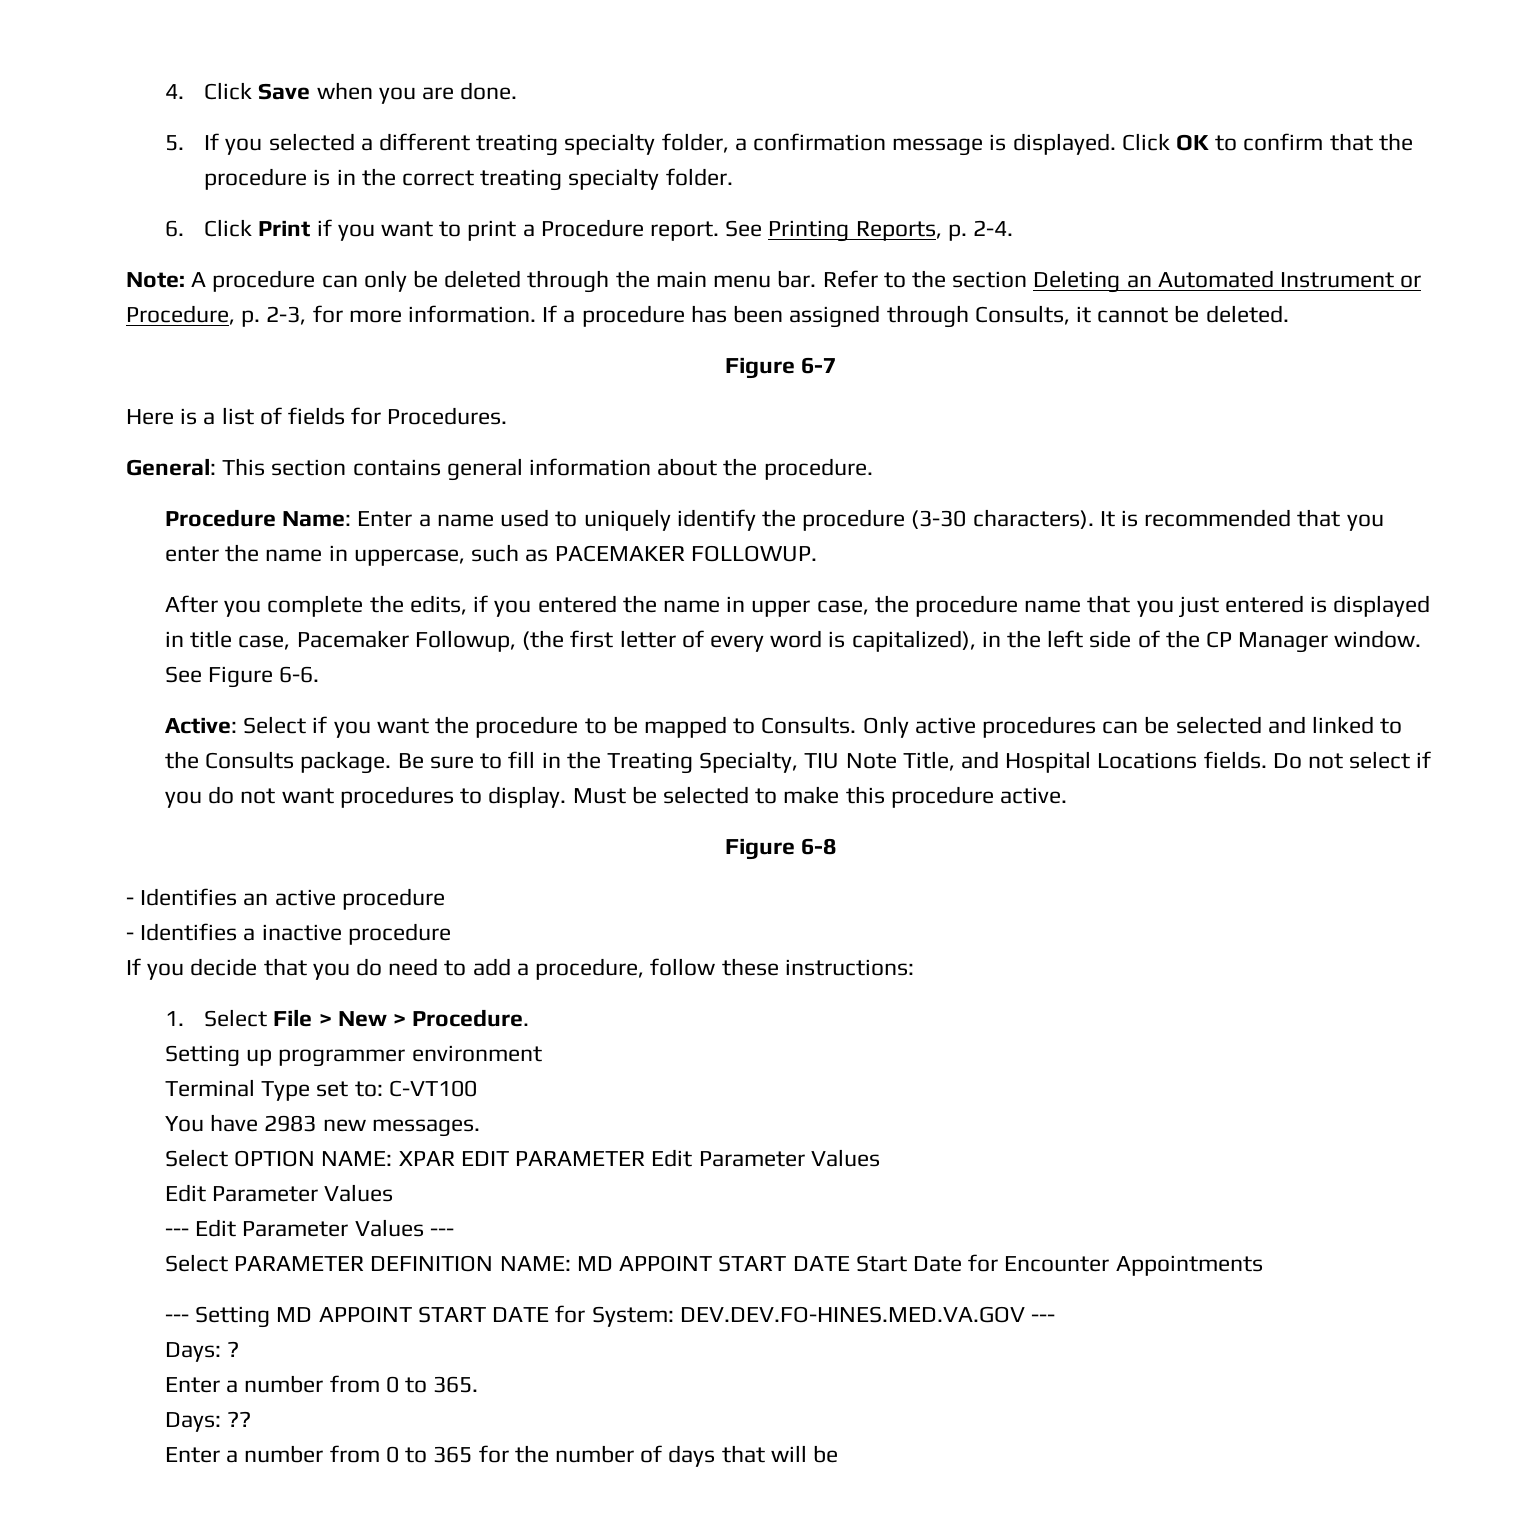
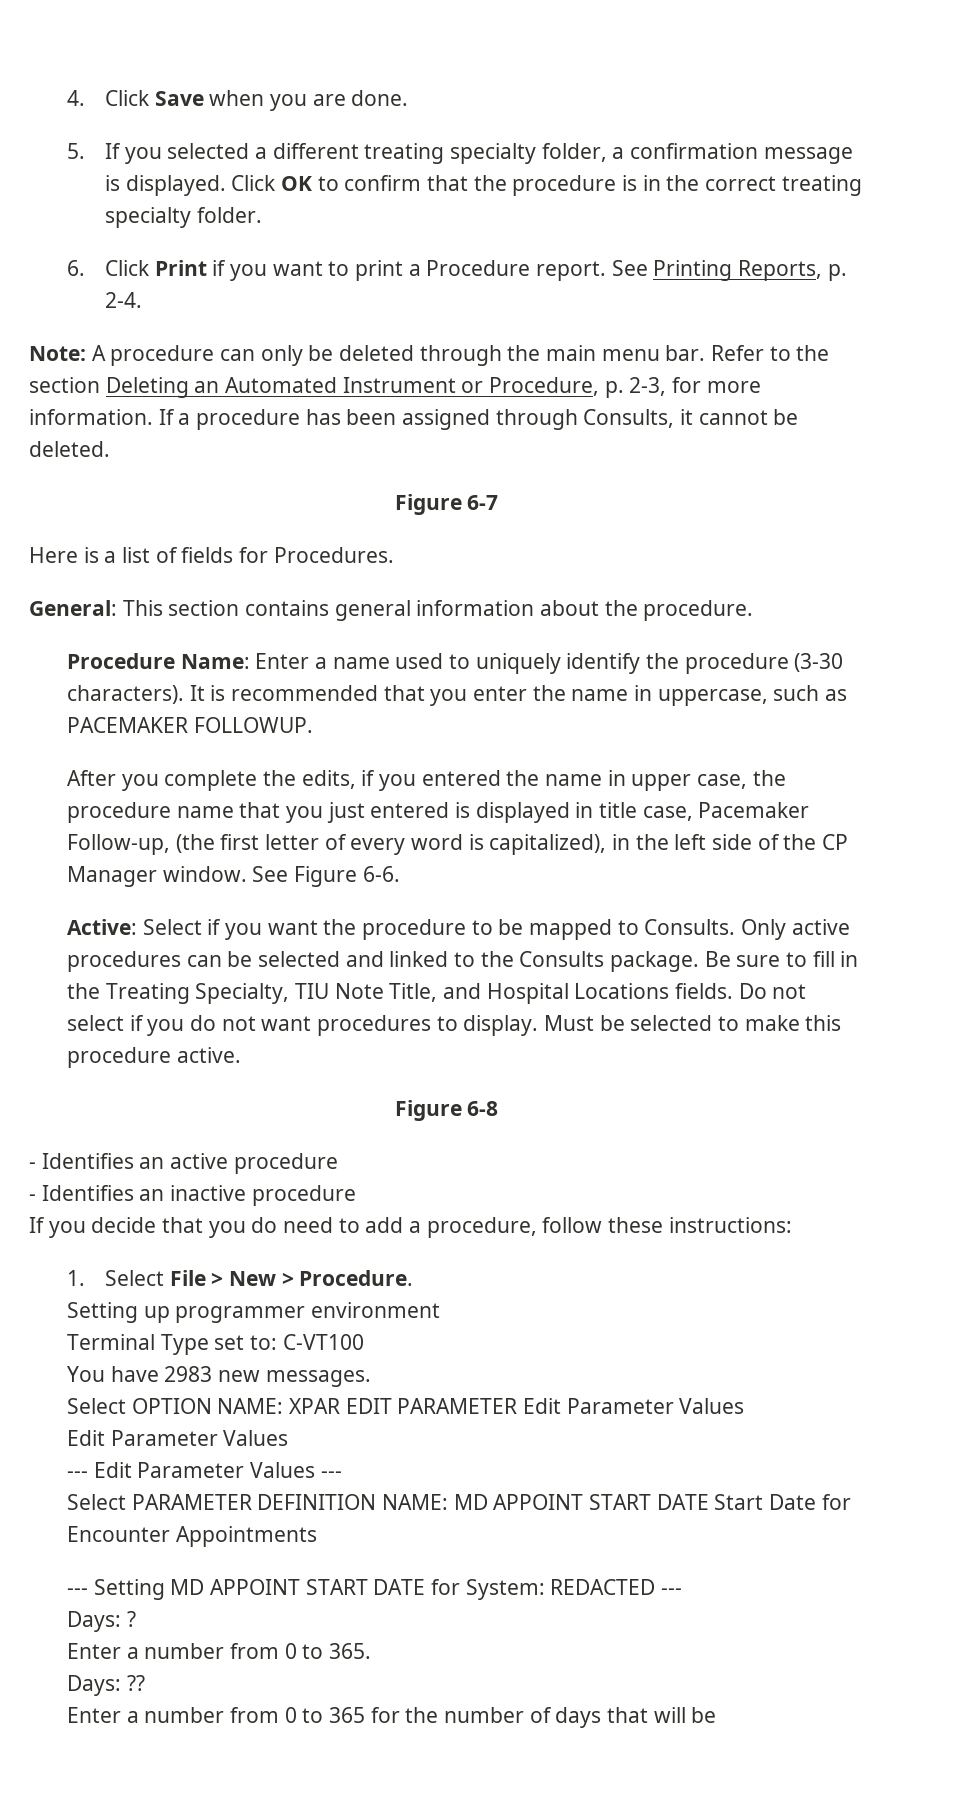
- After you complete the edits, if you entered the name in upper case, the procedure name that you just entered is displayed in title case, Pacemaker Followup, (the first letter of every word is capitalized), in the left side of the CP Manager window.
+ After you complete the edits, if you entered the name in upper case, the procedure name that you just entered is displayed in title case, Pacemaker Follow-up, (the first letter of every word is capitalized), in the left side of the CP Manager window.
- - Identifies a inactive procedure
+ - Identifies an inactive procedure
- --- Setting MD APPOINT START DATE for System: DEV.DEV.FO-HINES.MED.VA.GOV ---
+ --- Setting MD APPOINT START DATE for System: REDACTED ---

